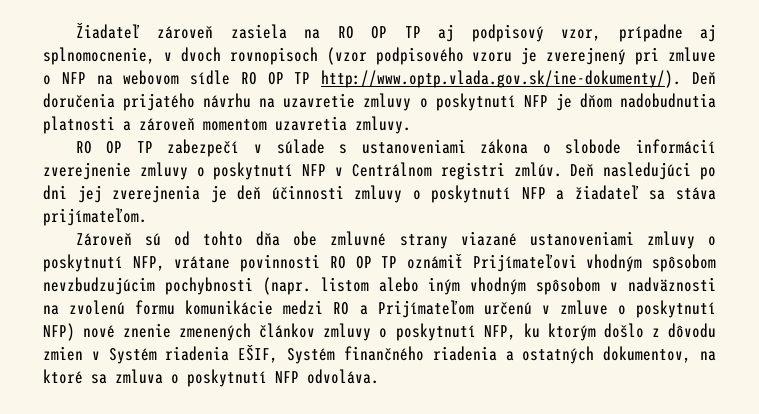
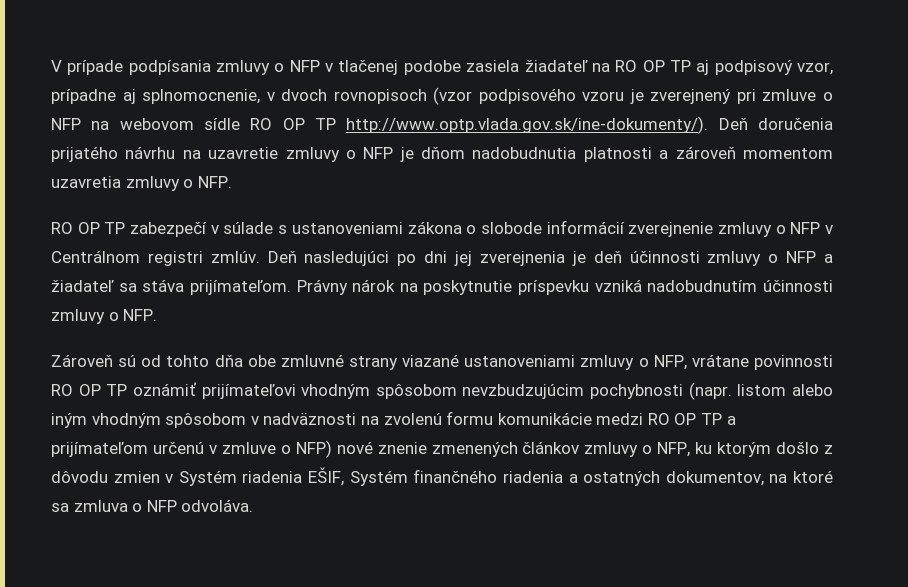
- Žiadateľ zároveň zasiela na RO OP TP aj podpisový vzor, prípadne aj splnomocnenie, v dvoch rovnopisoch (vzor podpisového vzoru je zverejnený pri zmluve o NFP na webovom sídle RO OP TP http://www.optp.vlada.gov.sk/ine-dokumenty/). Deň doručenia prijatého návrhu na uzavretie zmluvy o poskytnutí NFP je dňom nadobudnutia platnosti a zároveň momentom uzavretia zmluvy.
+ V prípade podpísania zmluvy o NFP v tlačenej podobe zasiela žiadateľ na RO OP TP aj podpisový vzor, prípadne aj splnomocnenie, v dvoch rovnopisoch (vzor podpisového vzoru je zverejnený pri zmluve o NFP na webovom sídle RO OP TP http://www.optp.vlada.gov.sk/ine-dokumenty/). Deň doručenia prijatého návrhu na uzavretie zmluvy o NFP je dňom nadobudnutia platnosti a zároveň momentom uzavretia zmluvy o NFP.
- RO OP TP zabezpečí v súlade s ustanoveniami zákona o slobode informácií zverejnenie zmluvy o poskytnutí NFP v Centrálnom registri zmlúv.
+ RO OP TP zabezpečí v súlade s ustanoveniami zákona o slobode informácií zverejnenie zmluvy o NFP v Centrálnom registri zmlúv.
- Deň nasledujúci po dni jej zverejnenia je deň účinnosti zmluvy o poskytnutí NFP a žiadateľ sa stáva prijímateľom.
+ Deň nasledujúci po dni jej zverejnenia je deň účinnosti zmluvy o NFP a žiadateľ sa stáva prijímateľom. Právny nárok na poskytnutie príspevku vzniká nadobudnutím účinnosti zmluvy o NFP.
- Zároveň sú od tohto dňa obe zmluvné strany viazané ustanoveniami zmluvy o poskytnutí NFP, vrátane povinnosti RO OP TP oznámiť Prijímateľovi vhodným spôsobom nevzbudzujúcim pochybnosti (napr. listom alebo iným vhodným spôsobom v nadväznosti na zvolenú formu komunikácie medzi RO a Prijímateľom určenú v zmluve o poskytnutí NFP) nové znenie zmenených článkov zmluvy o poskytnutí NFP, ku ktorým došlo z dôvodu zmien v Systém riadenia EŠIF, Systém finančného riadenia a ostatných dokumentov, na ktoré sa zmluva o poskytnutí NFP odvoláva.
+ Zároveň sú od tohto dňa obe zmluvné strany viazané ustanoveniami zmluvy o NFP, vrátane povinnosti RO OP TP oznámiť prijímateľovi vhodným spôsobom nevzbudzujúcim pochybnosti (napr. listom alebo iným vhodným spôsobom v nadväznosti na zvolenú formu komunikácie medzi RO OP TP a prijímateľom určenú v zmluve o NFP) nové znenie zmenených článkov zmluvy o NFP, ku ktorým došlo z dôvodu zmien v Systém riadenia EŠIF, Systém finančného riadenia a ostatných dokumentov, na ktoré sa zmluva o NFP odvoláva.

